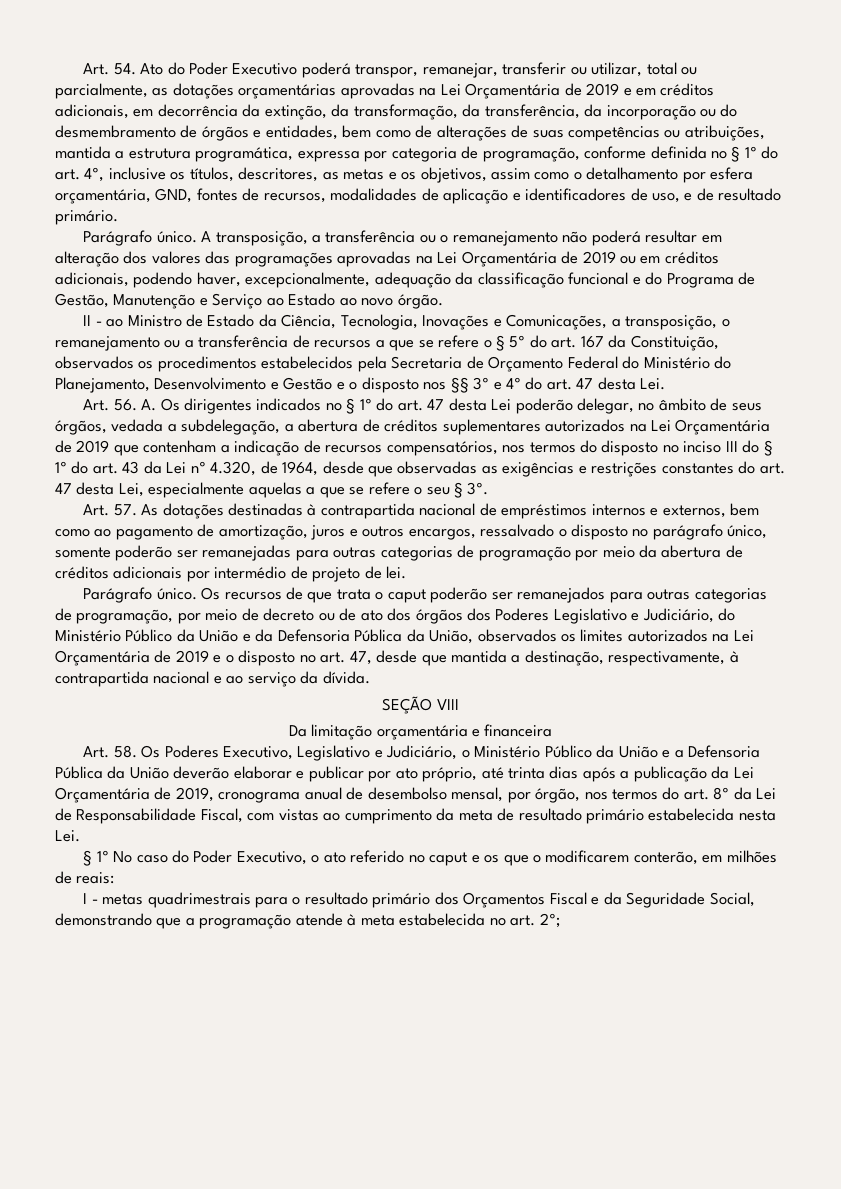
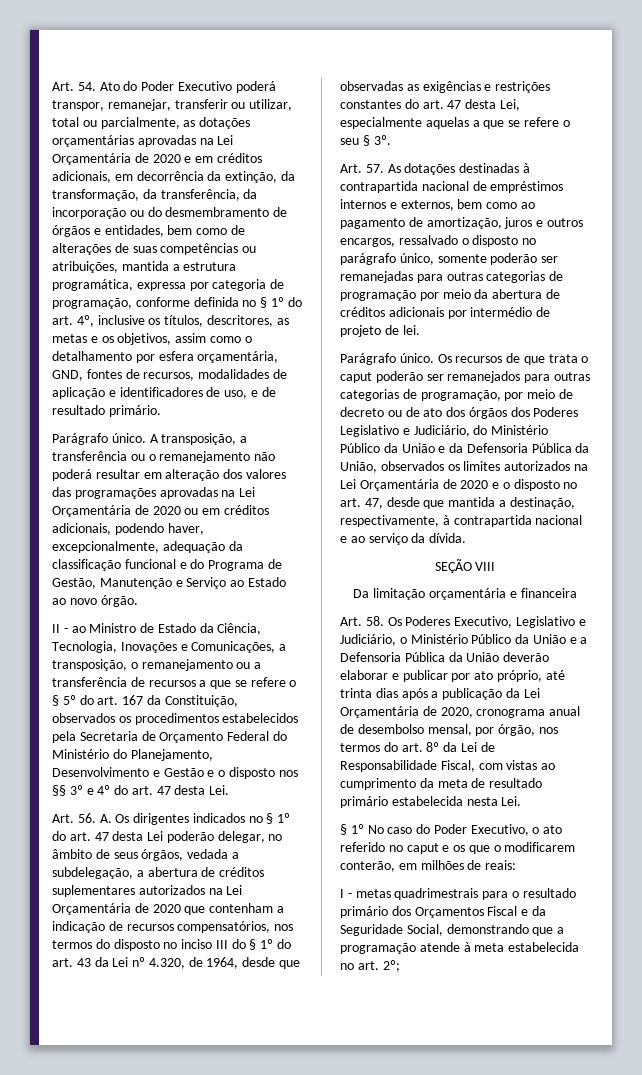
- Art. 54. Ato do Poder Executivo poderá transpor, remanejar, transferir ou utilizar, total ou parcialmente, as dotações orçamentárias aprovadas na Lei Orçamentária de 2019 e em créditos adicionais, em decorrência da extinção, da transformação, da transferência, da incorporação ou do desmembramento de órgãos e entidades, bem como de alterações de suas competências ou atribuições, mantida a estrutura programática, expressa por categoria de programação, conforme definida no § 1º do art. 4º, inclusive os títulos, descritores, as metas e os objetivos, assim como o detalhamento por esfera orçamentária, GND, fontes de recursos, modalidades de aplicação e identificadores de uso, e de resultado primário.
+ Art. 54. Ato do Poder Executivo poderá transpor, remanejar, transferir ou utilizar, total ou parcialmente, as dotações orçamentárias aprovadas na Lei Orçamentária de 2020 e em créditos adicionais, em decorrência da extinção, da transformação, da transferência, da incorporação ou do desmembramento de órgãos e entidades, bem como de alterações de suas competências ou atribuições, mantida a estrutura programática, expressa por categoria de programação, conforme definida no § 1º do art. 4º, inclusive os títulos, descritores, as metas e os objetivos, assim como o detalhamento por esfera orçamentária, GND, fontes de recursos, modalidades de aplicação e identificadores de uso, e de resultado primário.
- A transposição, a transferência ou o remanejamento não poderá resultar em alteração dos valores das programações aprovadas na Lei Orçamentária de 2019 ou em créditos adicionais, podendo haver, excepcionalmente, adequação da classificação funcional e do Programa de Gestão, Manutenção e Serviço ao Estado ao novo órgão.
+ A transposição, a transferência ou o remanejamento não poderá resultar em alteração dos valores das programações aprovadas na Lei Orçamentária de 2020 ou em créditos adicionais, podendo haver, excepcionalmente, adequação da classificação funcional e do Programa de Gestão, Manutenção e Serviço ao Estado ao novo órgão.
- Art. 56. A. Os dirigentes indicados no § 1º do art. 47 desta Lei poderão delegar, no âmbito de seus órgãos, vedada a subdelegação, a abertura de créditos suplementares autorizados na Lei Orçamentária de 2019 que contenham a indicação de recursos compensatórios, nos termos do disposto no inciso III do § 1º do art. 43 da Lei nº 4.320, de 1964, desde que observadas as exigências e restrições constantes do art. 47 desta Lei, especialmente aquelas a que se refere o seu § 3º.
+ Art. 56. A. Os dirigentes indicados no § 1º do art. 47 desta Lei poderão delegar, no âmbito de seus órgãos, vedada a subdelegação, a abertura de créditos suplementares autorizados na Lei Orçamentária de 2020 que contenham a indicação de recursos compensatórios, nos termos do disposto no inciso III do § 1º do art. 43 da Lei nº 4.320, de 1964, desde que observadas as exigências e restrições constantes do art. 47 desta Lei, especialmente aquelas a que se refere o seu § 3º.
- Os recursos de que trata o caput poderão ser remanejados para outras categorias de programação, por meio de decreto ou de ato dos órgãos dos Poderes Legislativo e Judiciário, do Ministério Público da União e da Defensoria Pública da União, observados os limites autorizados na Lei Orçamentária de 2019 e o disposto no art. 47, desde que mantida a destinação, respectivamente, à contrapartida nacional e ao serviço da dívida.
+ Os recursos de que trata o caput poderão ser remanejados para outras categorias de programação, por meio de decreto ou de ato dos órgãos dos Poderes Legislativo e Judiciário, do Ministério Público da União e da Defensoria Pública da União, observados os limites autorizados na Lei Orçamentária de 2020 e o disposto no art. 47, desde que mantida a destinação, respectivamente, à contrapartida nacional e ao serviço da dívida.
- Art. 58. Os Poderes Executivo, Legislativo e Judiciário, o Ministério Público da União e a Defensoria Pública da União deverão elaborar e publicar por ato próprio, até trinta dias após a publicação da Lei Orçamentária de 2019, cronograma anual de desembolso mensal, por órgão, nos termos do art. 8º da Lei de Responsabilidade Fiscal, com vistas ao cumprimento da meta de resultado primário estabelecida nesta Lei.
+ Art. 58. Os Poderes Executivo, Legislativo e Judiciário, o Ministério Público da União e a Defensoria Pública da União deverão elaborar e publicar por ato próprio, até trinta dias após a publicação da Lei Orçamentária de 2020, cronograma anual de desembolso mensal, por órgão, nos termos do art. 8º da Lei de Responsabilidade Fiscal, com vistas ao cumprimento da meta de resultado primário estabelecida nesta Lei.

